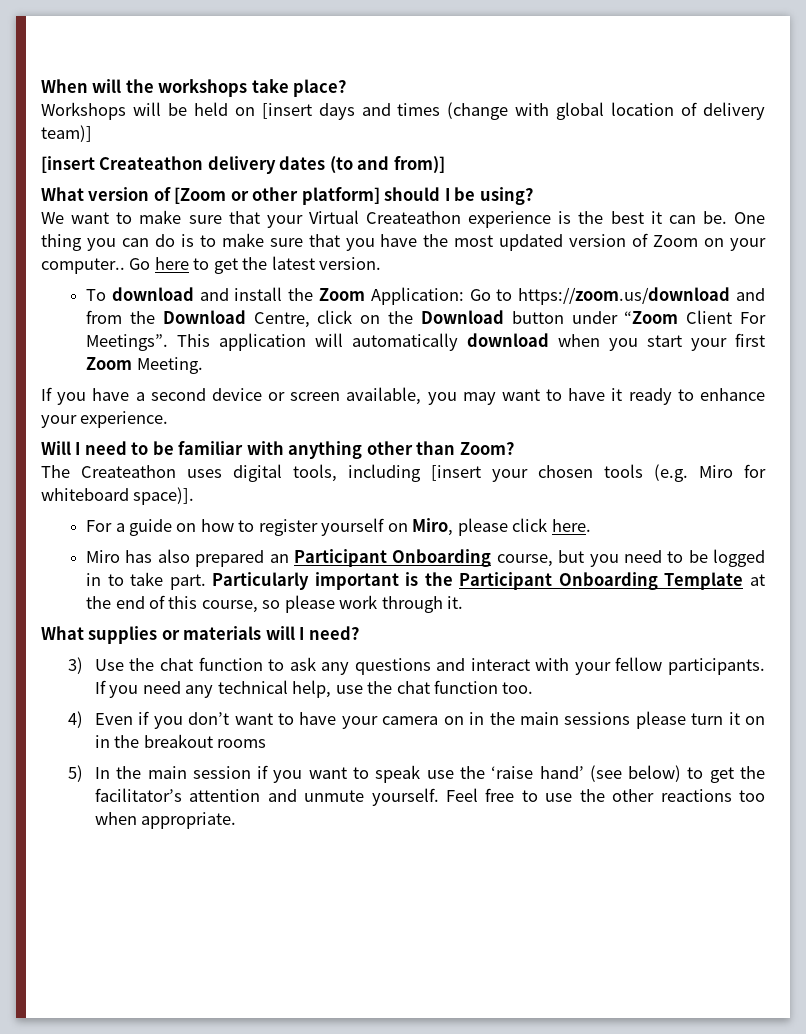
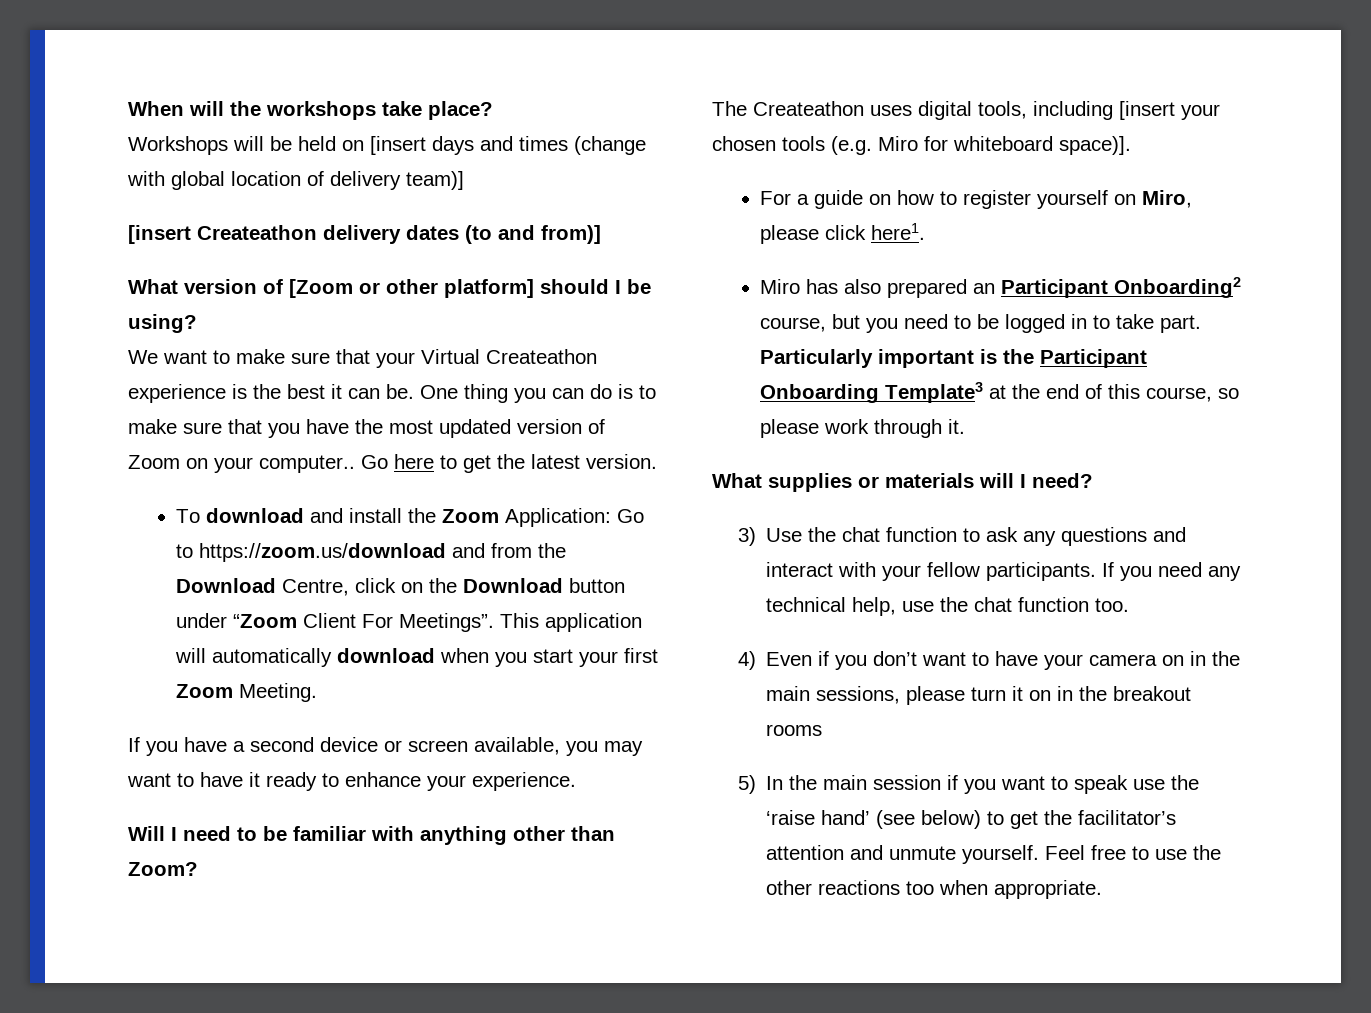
- For a guide on how to register yourself on Miro, please click here.
+ For a guide on how to register yourself on Miro, please click here1.
- Miro has also prepared an Participant Onboarding course, but you need to be logged in to take part.
+ Miro has also prepared an Participant Onboarding2 course, but you need to be logged in to take part.
- Particularly important is the Participant Onboarding Template at the end of this course, so please work through it.
+ Particularly important is the Participant Onboarding Template3 at the end of this course, so please work through it.
- 4) Even if you don’t want to have your camera on in the main sessions please turn it on in the breakout rooms
+ 4) Even if you don’t want to have your camera on in the main sessions, please turn it on in the breakout rooms

